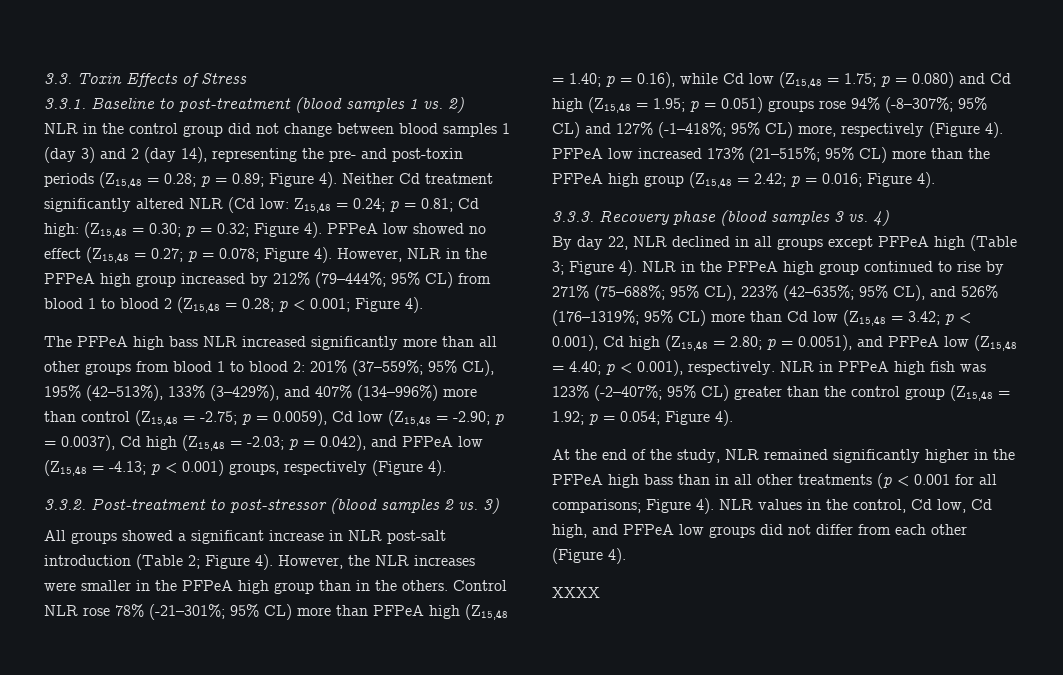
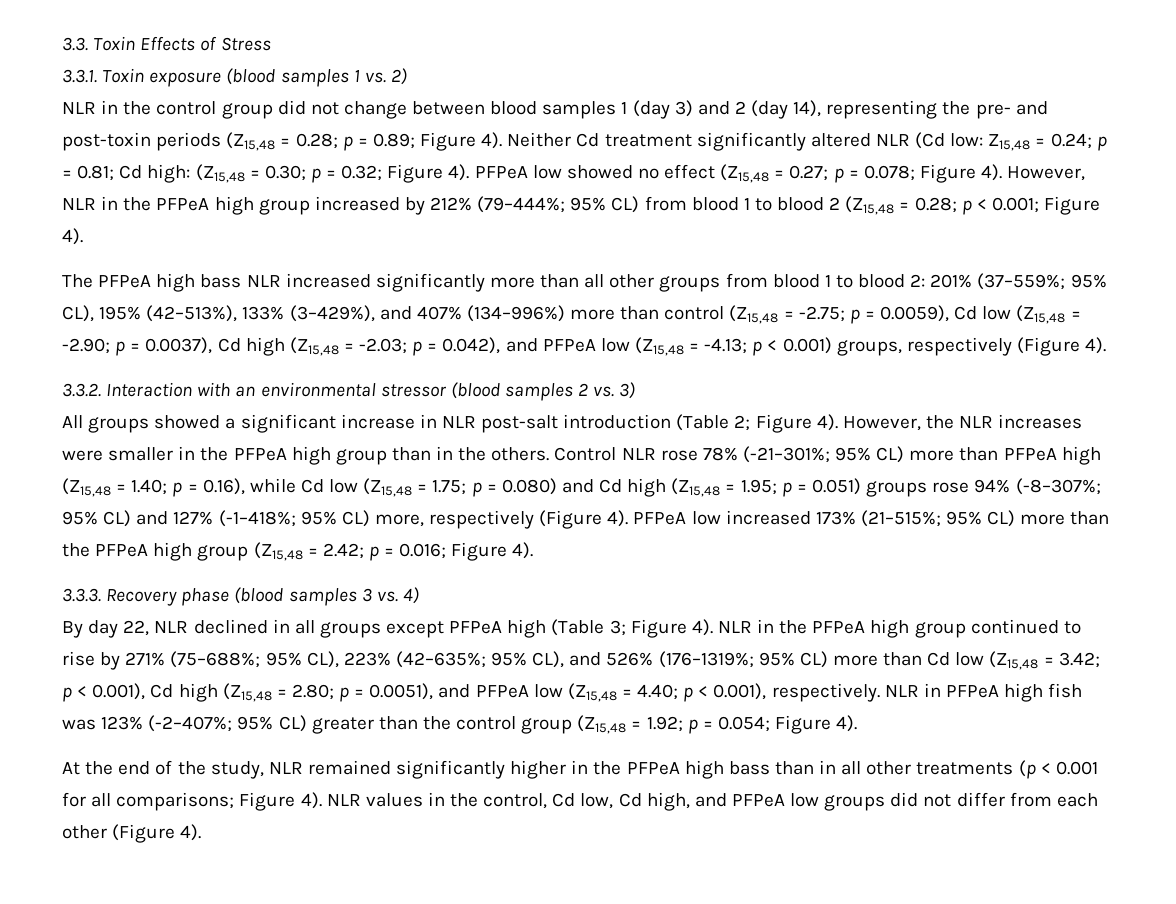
- 3.3.1. Baseline to post-treatment (blood samples 1 vs. 2)
+ 3.3.1. Toxin exposure (blood samples 1 vs. 2)
- 3.3.2. Post-treatment to post-stressor (blood samples 2 vs. 3)
+ 3.3.2. Interaction with an environmental stressor (blood samples 2 vs. 3)
- XXXX

